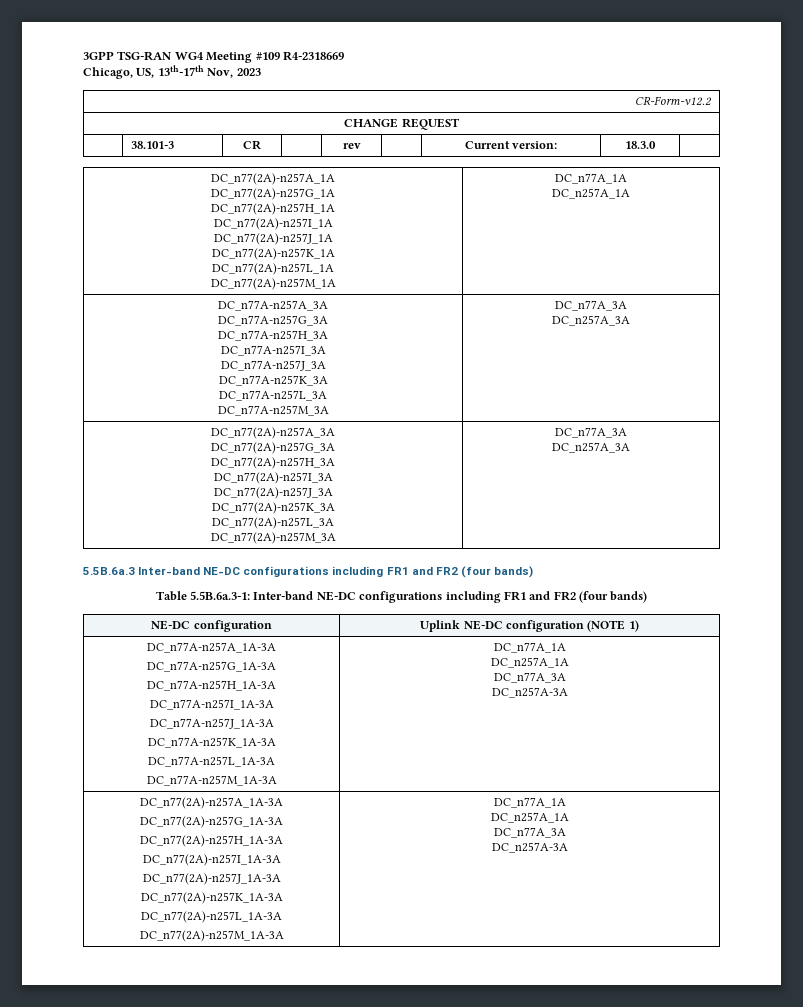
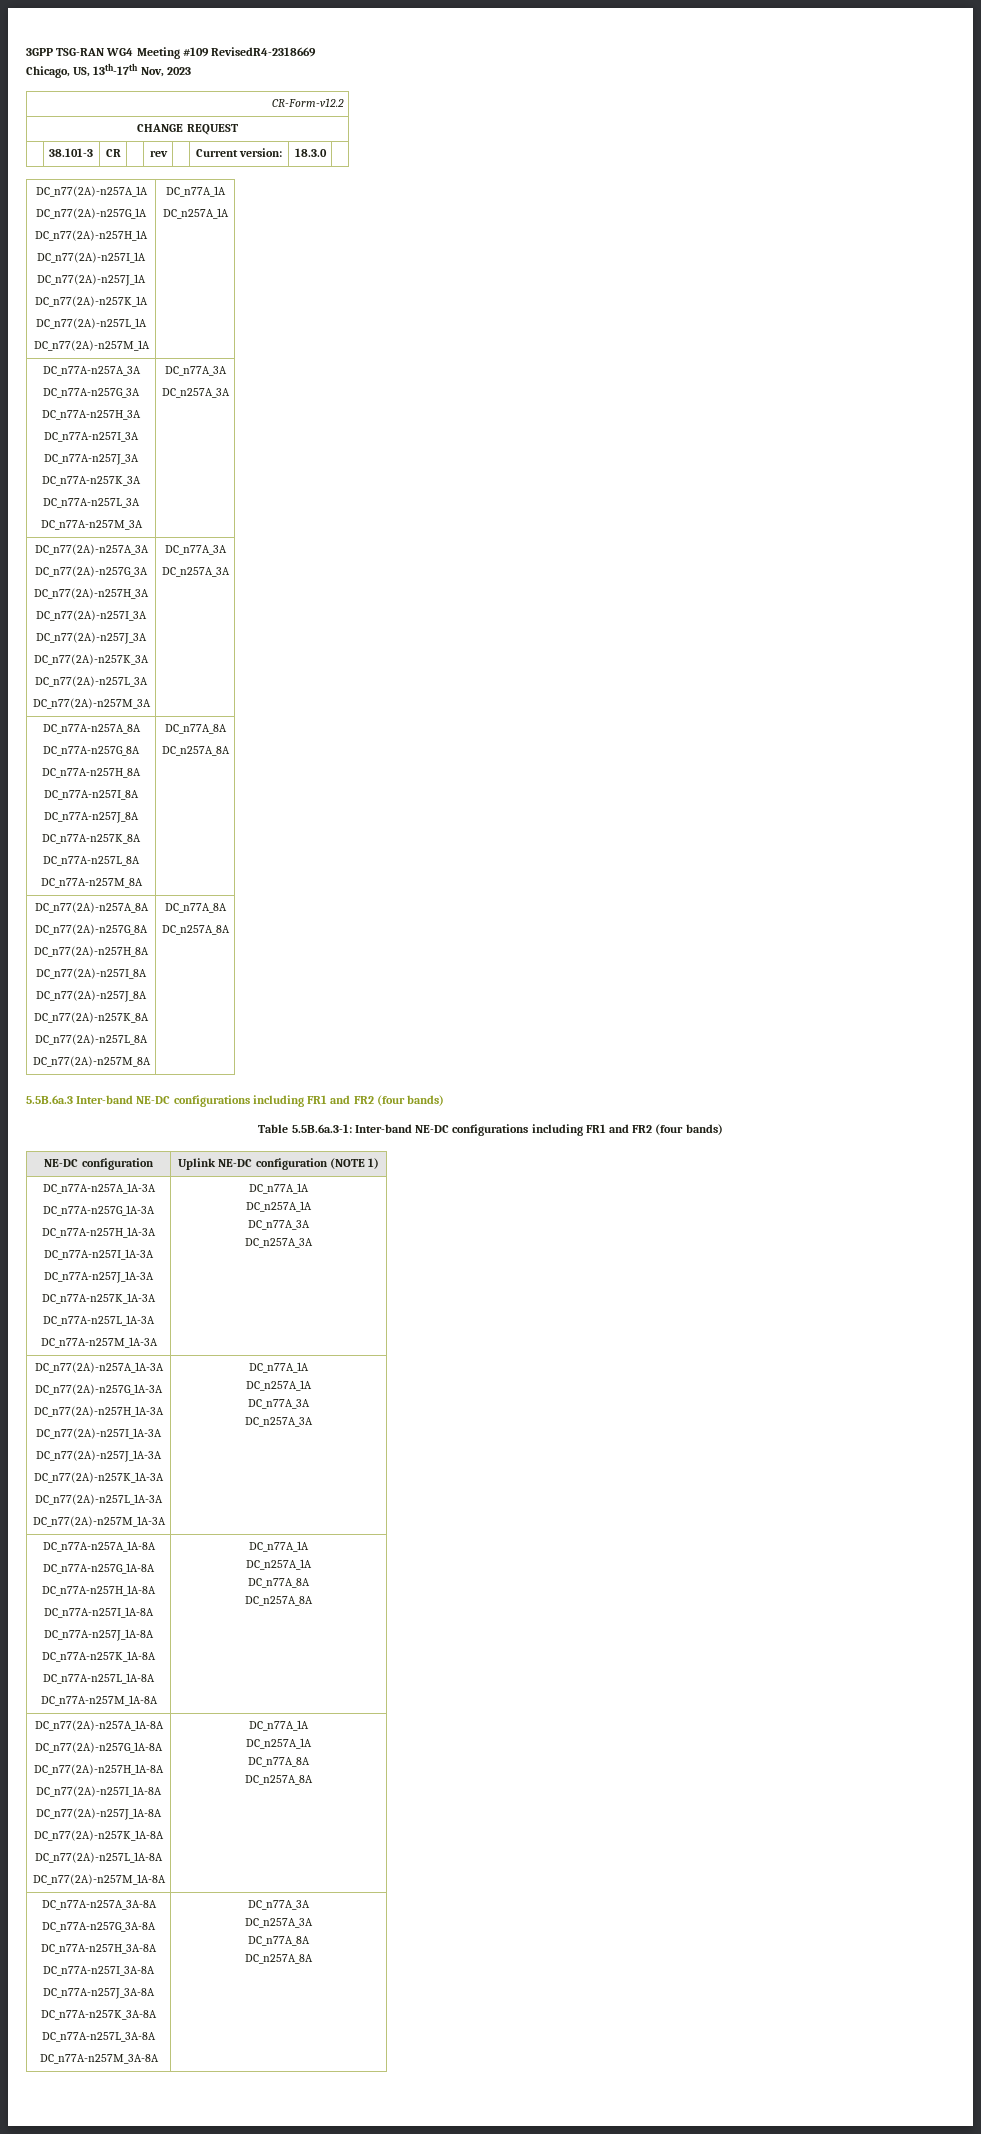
- 3GPP TSG-RAN WG4 Meeting #109 R4-2318669
+ 3GPP TSG-RAN WG4 Meeting #109 RevisedR4-2318669
+ DC_n77A-n257A_8A
+ DC_n77A-n257G_8A
+ DC_n77A-n257H_8A
+ DC_n77A-n257I_8A
+ DC_n77A-n257J_8A
+ DC_n77A-n257K_8A
+ DC_n77A-n257L_8A
+ DC_n77A-n257M_8A | DC_n77A_8A
+ DC_n257A_8A
+ DC_n77(2A)-n257A_8A
+ DC_n77(2A)-n257G_8A
+ DC_n77(2A)-n257H_8A
+ DC_n77(2A)-n257I_8A
+ DC_n77(2A)-n257J_8A
+ DC_n77(2A)-n257K_8A
+ DC_n77(2A)-n257L_8A
+ DC_n77(2A)-n257M_8A | DC_n77A_8A
+ DC_n257A_8A
  DC_n77A-n257A_1A-3A
  DC_n77A-n257G_1A-3A
  DC_n77A-n257H_1A-3A
  DC_n77A-n257I_1A-3A
  DC_n77A-n257J_1A-3A
  DC_n77A-n257K_1A-3A
  DC_n77A-n257L_1A-3A
  DC_n77A-n257M_1A-3A | DC_n77A_1A
  DC_n257A_1A
  DC_n77A_3A
- DC_n257A-3A
+ DC_n257A_3A
  DC_n77(2A)-n257A_1A-3A
  DC_n77(2A)-n257G_1A-3A
  DC_n77(2A)-n257H_1A-3A
  DC_n77(2A)-n257I_1A-3A
  DC_n77(2A)-n257J_1A-3A
  DC_n77(2A)-n257K_1A-3A
  DC_n77(2A)-n257L_1A-3A
  DC_n77(2A)-n257M_1A-3A | DC_n77A_1A
  DC_n257A_1A
  DC_n77A_3A
- DC_n257A-3A
+ DC_n257A_3A
+ DC_n77A-n257A_1A-8A
+ DC_n77A-n257G_1A-8A
+ DC_n77A-n257H_1A-8A
+ DC_n77A-n257I_1A-8A
+ DC_n77A-n257J_1A-8A
+ DC_n77A-n257K_1A-8A
+ DC_n77A-n257L_1A-8A
+ DC_n77A-n257M_1A-8A | DC_n77A_1A
+ DC_n257A_1A
+ DC_n77A_8A
+ DC_n257A_8A
+ DC_n77(2A)-n257A_1A-8A
+ DC_n77(2A)-n257G_1A-8A
+ DC_n77(2A)-n257H_1A-8A
+ DC_n77(2A)-n257I_1A-8A
+ DC_n77(2A)-n257J_1A-8A
+ DC_n77(2A)-n257K_1A-8A
+ DC_n77(2A)-n257L_1A-8A
+ DC_n77(2A)-n257M_1A-8A | DC_n77A_1A
+ DC_n257A_1A
+ DC_n77A_8A
+ DC_n257A_8A
+ DC_n77A-n257A_3A-8A
+ DC_n77A-n257G_3A-8A
+ DC_n77A-n257H_3A-8A
+ DC_n77A-n257I_3A-8A
+ DC_n77A-n257J_3A-8A
+ DC_n77A-n257K_3A-8A
+ DC_n77A-n257L_3A-8A
+ DC_n77A-n257M_3A-8A | DC_n77A_3A
+ DC_n257A_3A
+ DC_n77A_8A
+ DC_n257A_8A

